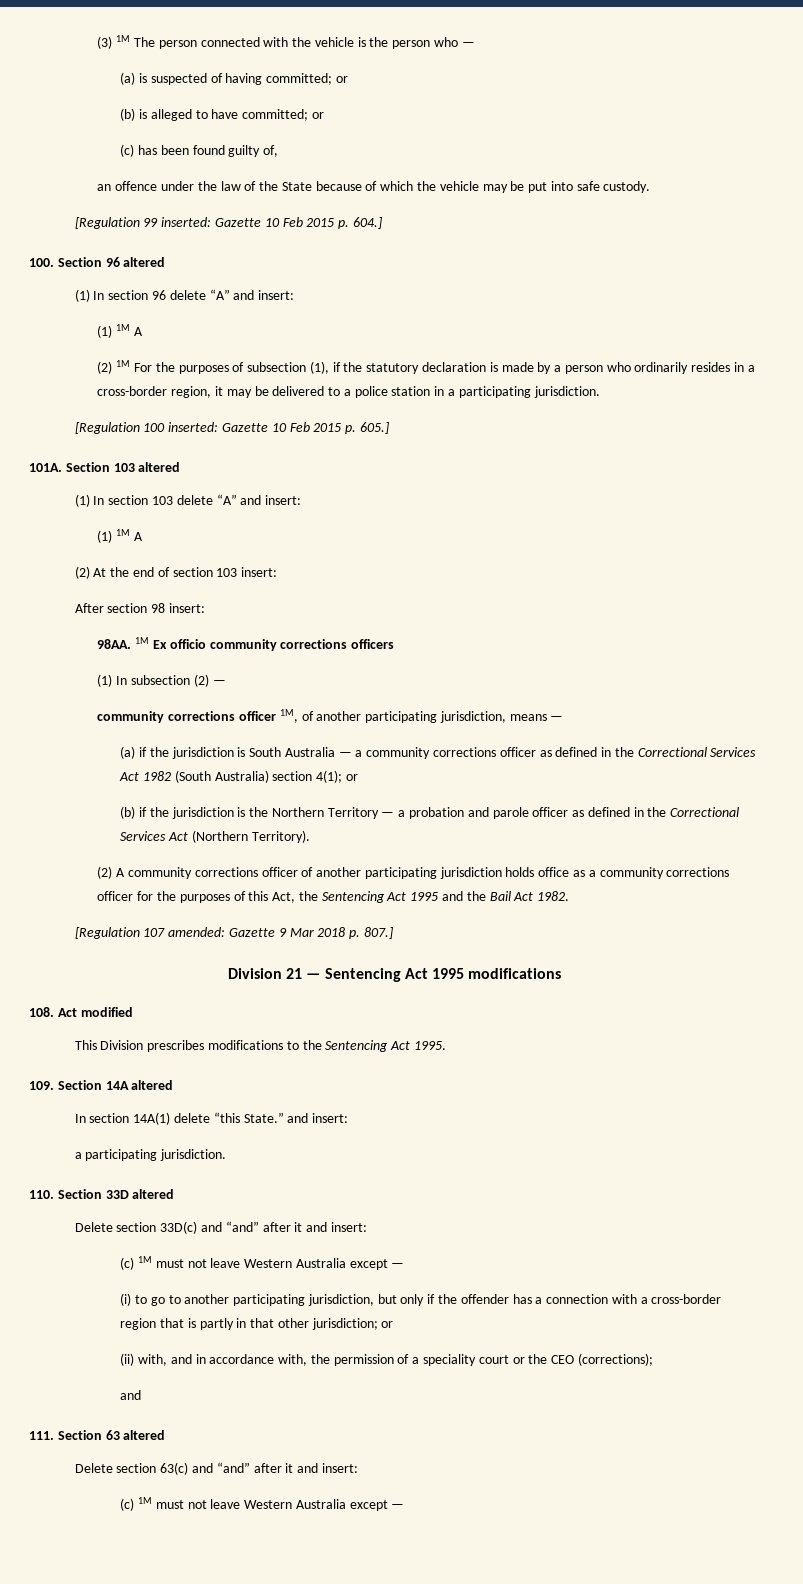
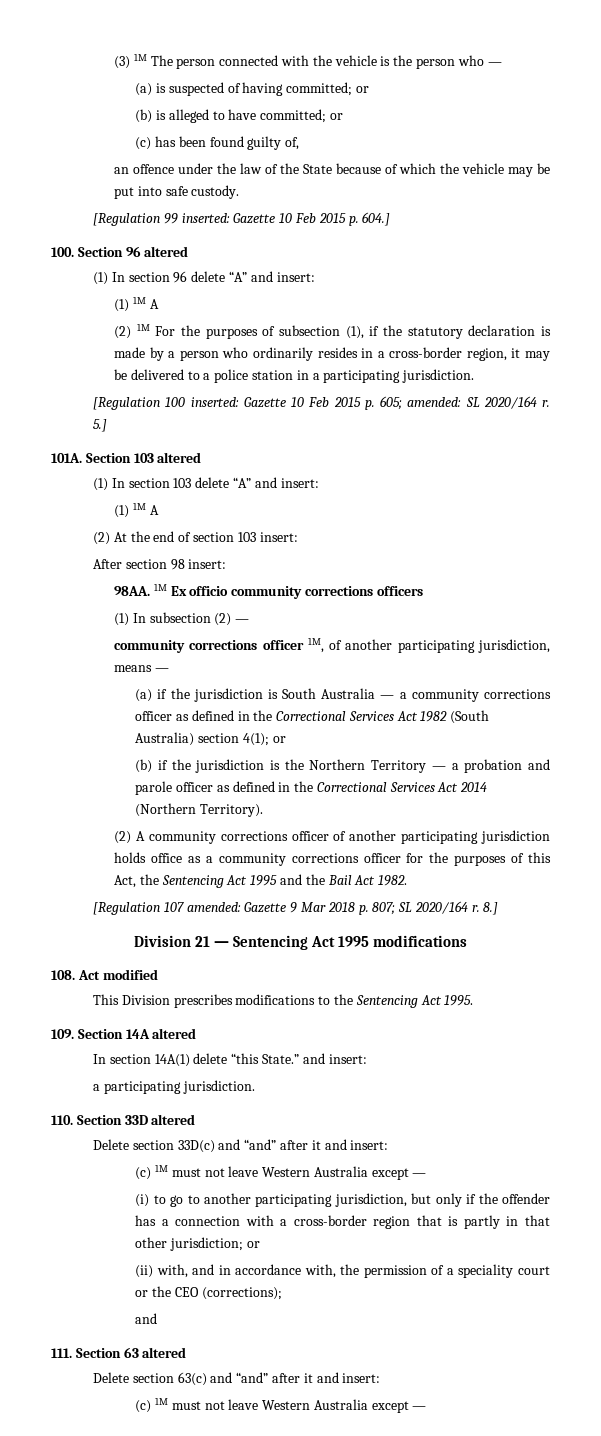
- [Regulation 100 inserted: Gazette 10 Feb 2015 p. 605.]
+ [Regulation 100 inserted: Gazette 10 Feb 2015 p. 605; amended: SL 2020/164 r. 5.]
- (b) if the jurisdiction is the Northern Territory — a probation and parole officer as defined in the Correctional Services Act (Northern Territory).
+ (b) if the jurisdiction is the Northern Territory — a probation and parole officer as defined in the Correctional Services Act 2014 (Northern Territory).
- [Regulation 107 amended: Gazette 9 Mar 2018 p. 807.]
+ [Regulation 107 amended: Gazette 9 Mar 2018 p. 807; SL 2020/164 r. 8.]

